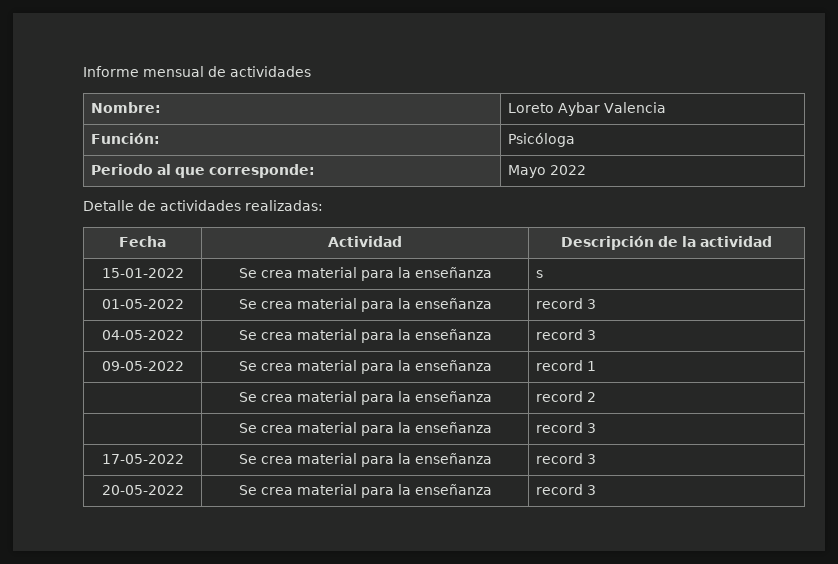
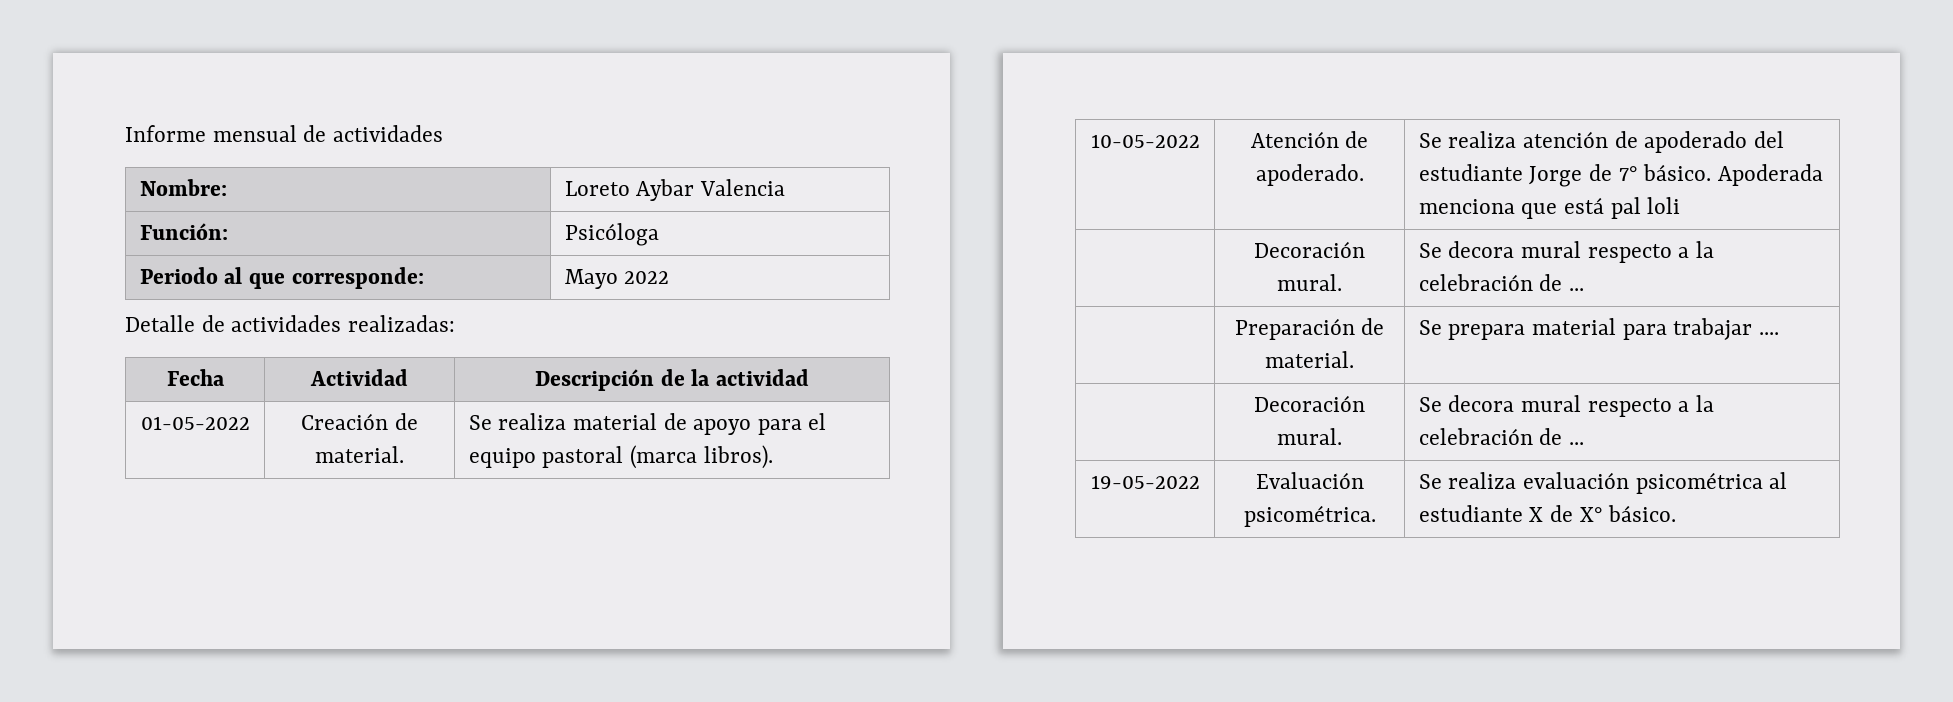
- 15-01-2022 | Se crea material para la enseñanza | s
- 01-05-2022 | Se crea material para la enseñanza | record 3
- 04-05-2022 | Se crea material para la enseñanza | record 3
- 09-05-2022 | Se crea material para la enseñanza | record 1
- | Se crea material para la enseñanza | record 2
- | Se crea material para la enseñanza | record 3
- 17-05-2022 | Se crea material para la enseñanza | record 3
- 20-05-2022 | Se crea material para la enseñanza | record 3
+ 01-05-2022 | Creación de material. | Se realiza material de apoyo para el equipo pastoral (marca libros).
+ 10-05-2022 | Atención de apoderado. | Se realiza atención de apoderado del estudiante Jorge de 7° básico. Apoderada menciona que está pal loli
+ | Decoración mural. | Se decora mural respecto a la celebración de ...
+ | Preparación de material. | Se prepara material para trabajar ....
+ | Decoración mural. | Se decora mural respecto a la celebración de ...
+ 19-05-2022 | Evaluación psicométrica. | Se realiza evaluación psicométrica al estudiante X de X° básico.

